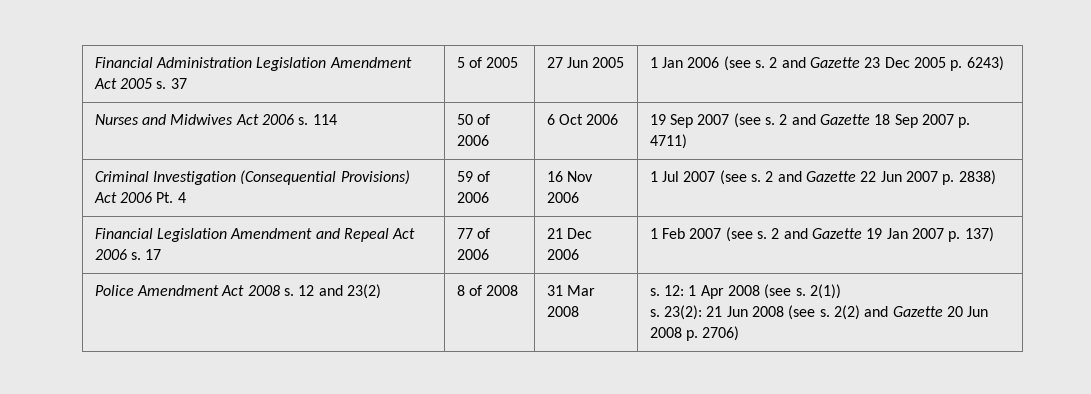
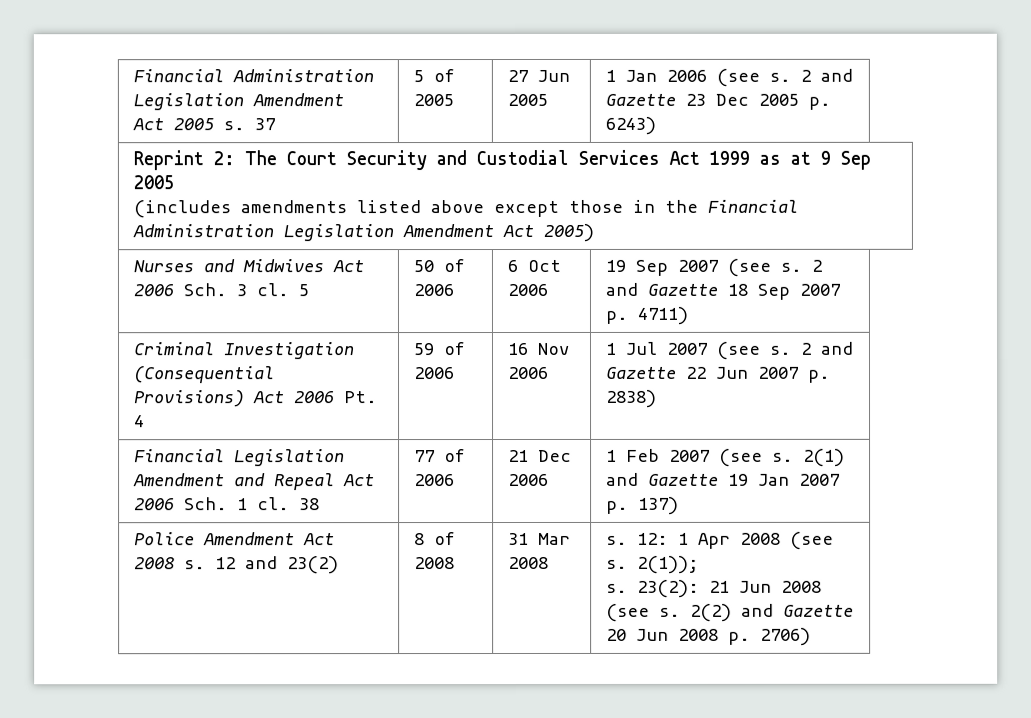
+ Reprint 2: The Court Security and Custodial Services Act 1999 as at 9 Sep 2005
+ (includes amendments listed above except those in the Financial Administration Legislation Amendment Act 2005)
- Nurses and Midwives Act 2006 s. 114 | 50 of 2006 | 6 Oct 2006 | 19 Sep 2007 (see s. 2 and Gazette 18 Sep 2007 p. 4711)
+ Nurses and Midwives Act 2006 Sch. 3 cl. 5 | 50 of 2006 | 6 Oct 2006 | 19 Sep 2007 (see s. 2 and Gazette 18 Sep 2007 p. 4711)
- Financial Legislation Amendment and Repeal Act 2006 s. 17 | 77 of 2006 | 21 Dec 2006 | 1 Feb 2007 (see s. 2 and Gazette 19 Jan 2007 p. 137)
+ Financial Legislation Amendment and Repeal Act 2006 Sch. 1 cl. 38 | 77 of 2006 | 21 Dec 2006 | 1 Feb 2007 (see s. 2(1) and Gazette 19 Jan 2007 p. 137)
- Police Amendment Act 2008 s. 12 and 23(2) | 8 of 2008 | 31 Mar 2008 | s. 12: 1 Apr 2008 (see s. 2(1))
+ Police Amendment Act 2008 s. 12 and 23(2) | 8 of 2008 | 31 Mar 2008 | s. 12: 1 Apr 2008 (see s. 2(1));

